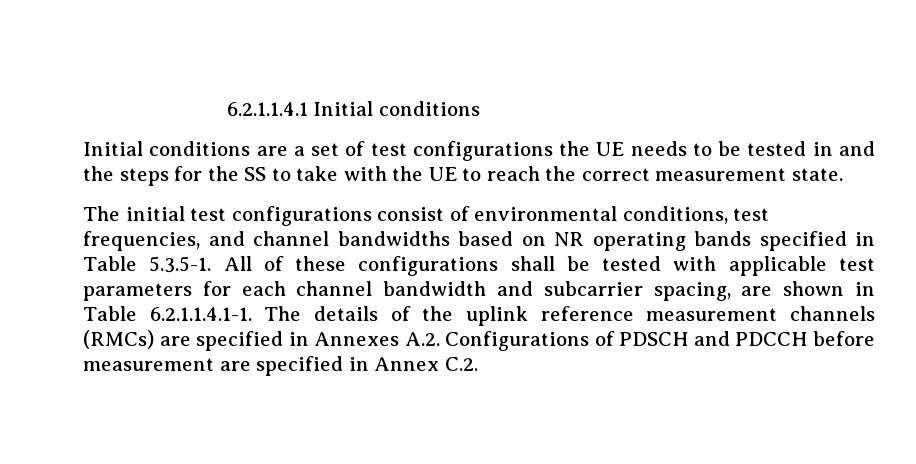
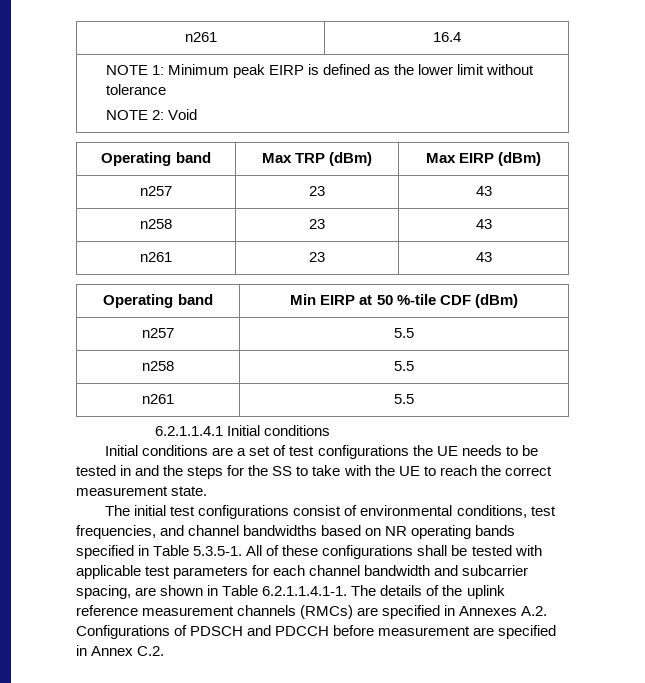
+ n261 | 16.4
+ NOTE 1: Minimum peak EIRP is defined as the lower limit without tolerance
+ NOTE 2: Void
+ Operating band | Max TRP (dBm) | Max EIRP (dBm)
+ n257 | 23 | 43
+ n258 | 23 | 43
+ n261 | 23 | 43
+ Operating band | Min EIRP at 50 %-tile CDF (dBm)
+ n257 | 5.5
+ n258 | 5.5
+ n261 | 5.5

